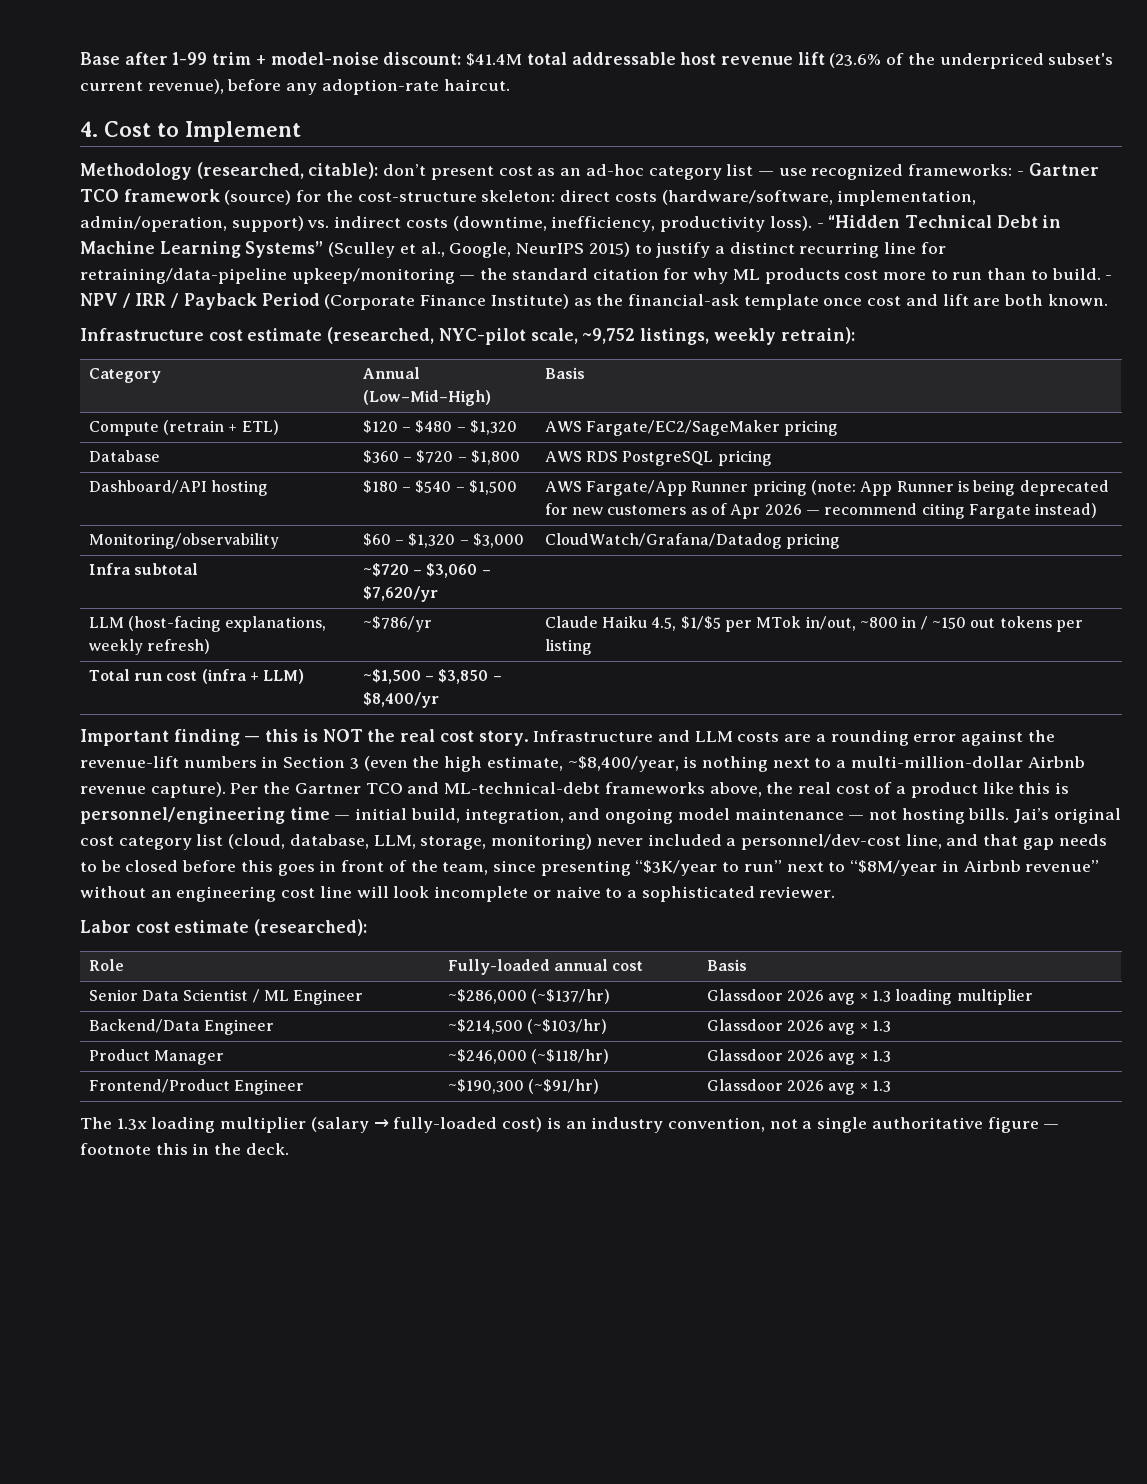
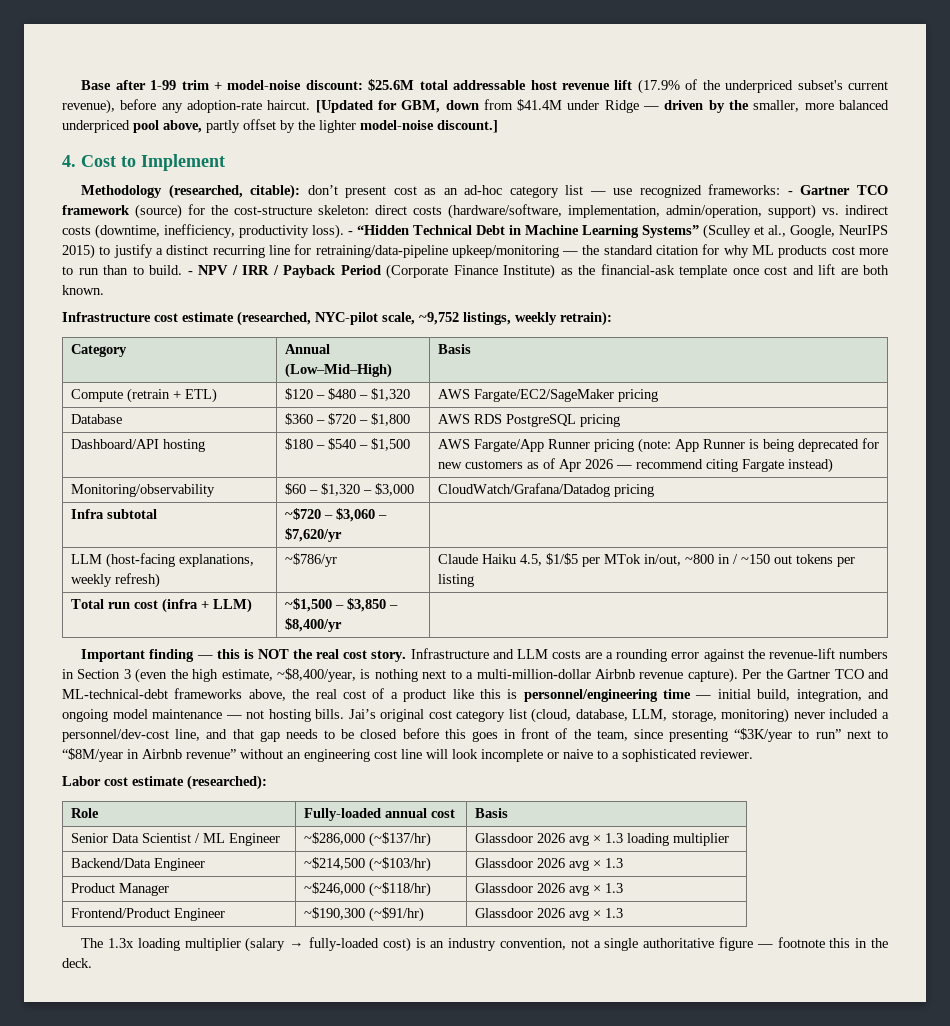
- Base after 1-99 trim + model-noise discount: $41.4M total addressable host revenue lift (23.6% of the underpriced subset's current revenue), before any adoption-rate haircut.
+ Base after 1-99 trim + model-noise discount: $25.6M total addressable host revenue lift (17.9% of the underpriced subset's current revenue), before any adoption-rate haircut. [Updated for GBM, down from $41.4M under Ridge — driven by the smaller, more balanced underpriced pool above, partly offset by the lighter model-noise discount.]

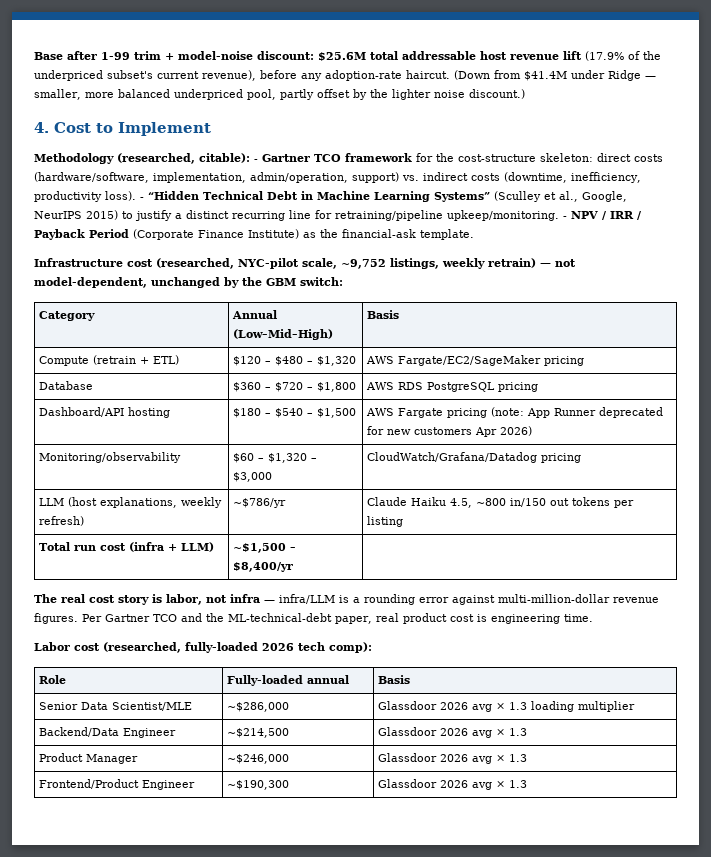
- [Updated for GBM, down from $41.4M under Ridge — driven by the smaller, more balanced underpriced pool above, partly offset by the lighter model-noise discount.]
+ (Down from $41.4M under Ridge — smaller, more balanced underpriced pool, partly offset by the lighter noise discount.)
- Methodology (researched, citable): don’t present cost as an ad-hoc category list — use recognized frameworks: - Gartner TCO framework (source) for the cost-structure skeleton: direct costs (hardware/software, implementation, admin/operation, support) vs. indirect costs (downtime, inefficiency, productivity loss).
+ Methodology (researched, citable): - Gartner TCO framework for the cost-structure skeleton: direct costs (hardware/software, implementation, admin/operation, support) vs. indirect costs (downtime, inefficiency, productivity loss).
- - “Hidden Technical Debt in Machine Learning Systems” (Sculley et al., Google, NeurIPS 2015) to justify a distinct recurring line for retraining/data-pipeline upkeep/monitoring — the standard citation for why ML products cost more to run than to build.
+ - “Hidden Technical Debt in Machine Learning Systems” (Sculley et al., Google, NeurIPS 2015) to justify a distinct recurring line for retraining/pipeline upkeep/monitoring.
- - NPV / IRR / Payback Period (Corporate Finance Institute) as the financial-ask template once cost and lift are both known.
+ - NPV / IRR / Payback Period (Corporate Finance Institute) as the financial-ask template.
- Infrastructure cost estimate (researched, NYC-pilot scale, ~9,752 listings, weekly retrain):
+ Infrastructure cost (researched, NYC-pilot scale, ~9,752 listings, weekly retrain) — not model-dependent, unchanged by the GBM switch:
- Dashboard/API hosting | $180 – $540 – $1,500 | AWS Fargate/App Runner pricing (note: App Runner is being deprecated for new customers as of Apr 2026 — recommend citing Fargate instead)
+ Dashboard/API hosting | $180 – $540 – $1,500 | AWS Fargate pricing (note: App Runner deprecated for new customers Apr 2026)
- Infra subtotal | ~$720 – $3,060 – $7,620/yr |
- LLM (host-facing explanations, weekly refresh) | ~$786/yr | Claude Haiku 4.5, $1/$5 per MTok in/out, ~800 in / ~150 out tokens per listing
+ LLM (host explanations, weekly refresh) | ~$786/yr | Claude Haiku 4.5, ~800 in/150 out tokens per listing
- Total run cost (infra + LLM) | ~$1,500 – $3,850 – $8,400/yr |
+ Total run cost (infra + LLM) | ~$1,500 – $8,400/yr |
- Important finding — this is NOT the real cost story. Infrastructure and LLM costs are a rounding error against the revenue-lift numbers in Section 3 (even the high estimate, ~$8,400/year, is nothing next to a multi-million-dollar Airbnb revenue capture). Per the Gartner TCO and ML-technical-debt frameworks above, the real cost of a product like this is personnel/engineering time — initial build, integration, and ongoing model maintenance — not hosting bills. Jai’s original cost category list (cloud, database, LLM, storage, monitoring) never included a personnel/dev-cost line, and that gap needs to be closed before this goes in front of the team, since presenting “$3K/year to run” next to “$8M/year in Airbnb revenue” without an engineering cost line will look incomplete or naive to a sophisticated reviewer.
- Labor cost estimate (researched):
+ The real cost story is labor, not infra — infra/LLM is a rounding error against multi-million-dollar revenue figures. Per Gartner TCO and the ML-technical-debt paper, real product cost is engineering time.
+ Labor cost (researched, fully-loaded 2026 tech comp):
- Role | Fully-loaded annual cost | Basis
+ Role | Fully-loaded annual | Basis
- Senior Data Scientist / ML Engineer | ~$286,000 (~$137/hr) | Glassdoor 2026 avg × 1.3 loading multiplier
+ Senior Data Scientist/MLE | ~$286,000 | Glassdoor 2026 avg × 1.3 loading multiplier
- Backend/Data Engineer | ~$214,500 (~$103/hr) | Glassdoor 2026 avg × 1.3
+ Backend/Data Engineer | ~$214,500 | Glassdoor 2026 avg × 1.3
- Product Manager | ~$246,000 (~$118/hr) | Glassdoor 2026 avg × 1.3
+ Product Manager | ~$246,000 | Glassdoor 2026 avg × 1.3
- Frontend/Product Engineer | ~$190,300 (~$91/hr) | Glassdoor 2026 avg × 1.3
- The 1.3x loading multiplier (salary → fully-loaded cost) is an industry convention, not a single authoritative figure — footnote this in the deck.
+ Frontend/Product Engineer | ~$190,300 | Glassdoor 2026 avg × 1.3

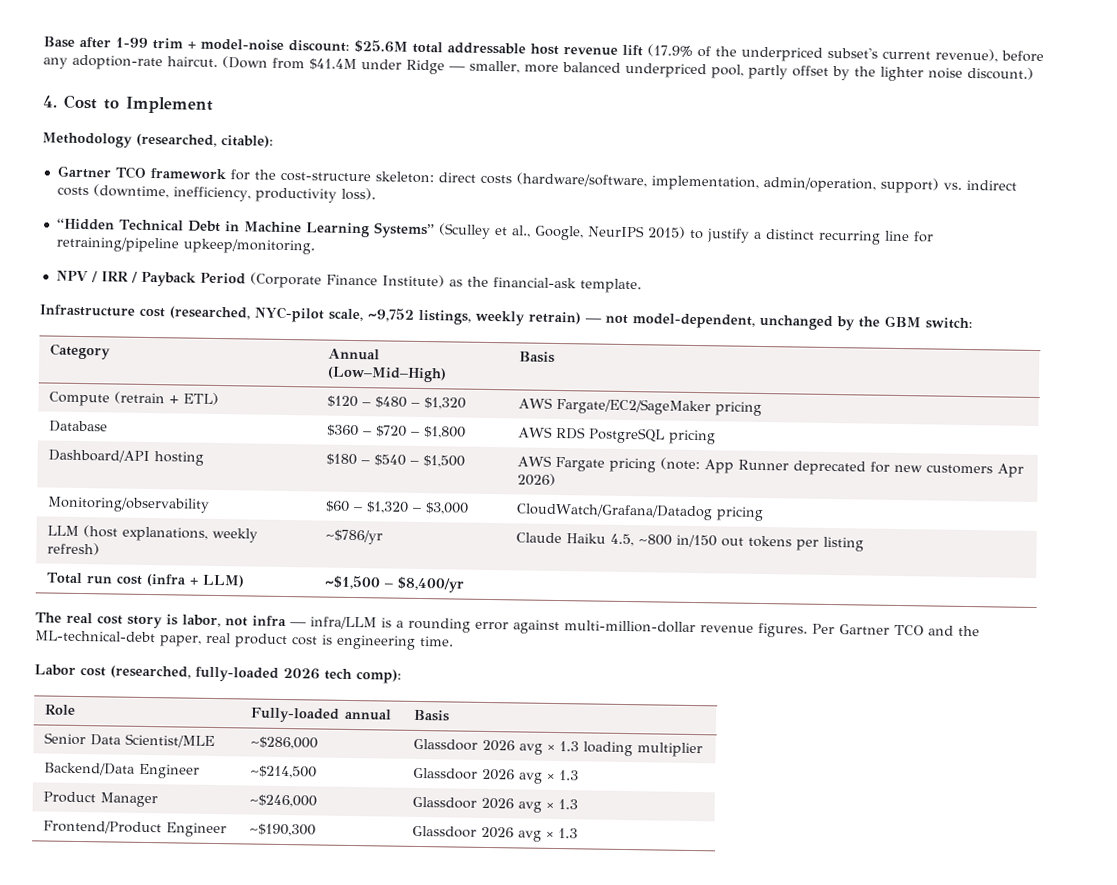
- Methodology (researched, citable): - Gartner TCO framework for the cost-structure skeleton: direct costs (hardware/software, implementation, admin/operation, support) vs. indirect costs (downtime, inefficiency, productivity loss). - “Hidden Technical Debt in Machine Learning Systems” (Sculley et al., Google, NeurIPS 2015) to justify a distinct recurring line for retraining/pipeline upkeep/monitoring. - NPV / IRR / Payback Period (Corporate Finance Institute) as the financial-ask template.
+ Methodology (researched, citable):
+ Gartner TCO framework for the cost-structure skeleton: direct costs (hardware/software, implementation, admin/operation, support) vs. indirect costs (downtime, inefficiency, productivity loss).
+ “Hidden Technical Debt in Machine Learning Systems” (Sculley et al., Google, NeurIPS 2015) to justify a distinct recurring line for retraining/pipeline upkeep/monitoring.
+ NPV / IRR / Payback Period (Corporate Finance Institute) as the financial-ask template.

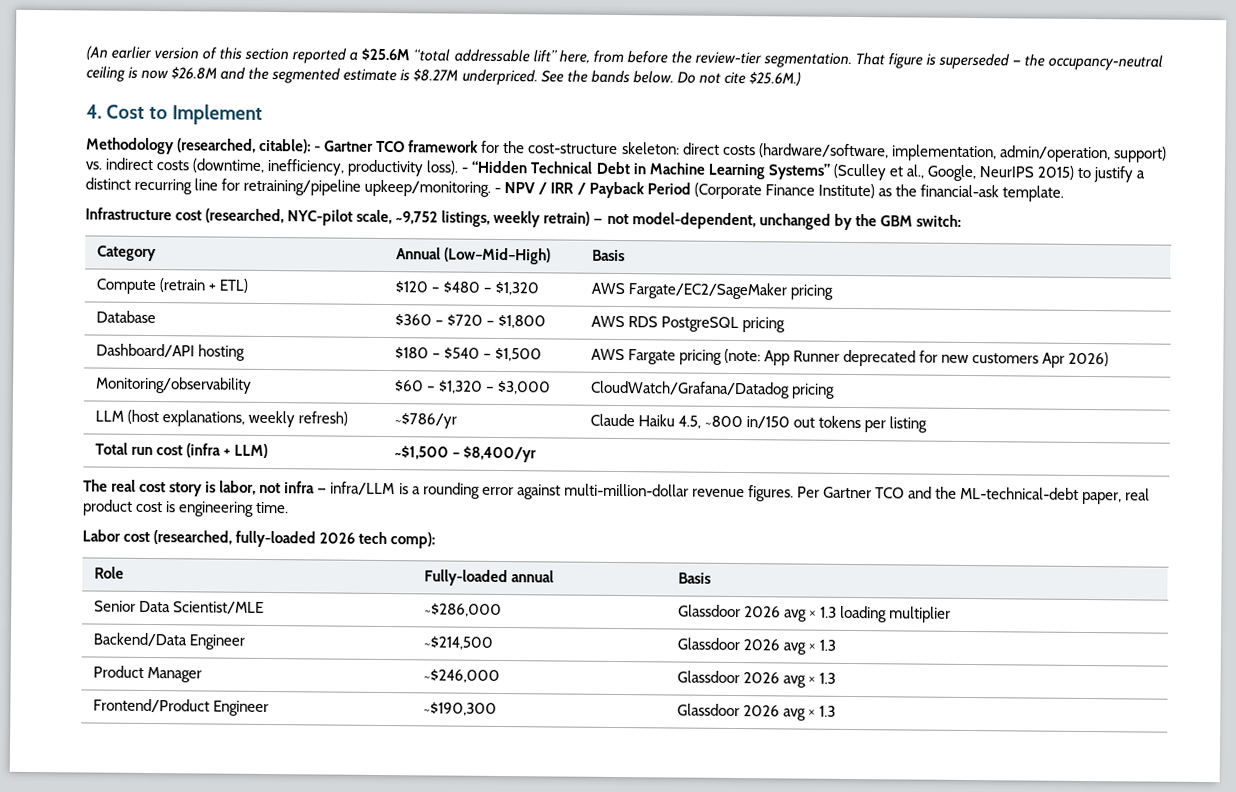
- Base after 1-99 trim + model-noise discount: $25.6M total addressable host revenue lift (17.9% of the underpriced subset's current revenue), before any adoption-rate haircut. (Down from $41.4M under Ridge — smaller, more balanced underpriced pool, partly offset by the lighter noise discount.)
+ (An earlier version of this section reported a $25.6M “total addressable lift” here, from before the review-tier segmentation. That figure is superseded — the occupancy-neutral ceiling is now $26.8M and the segmented estimate is $8.27M underpriced. See the bands below. Do not cite $25.6M.)
- Methodology (researched, citable):
- Gartner TCO framework for the cost-structure skeleton: direct costs (hardware/software, implementation, admin/operation, support) vs. indirect costs (downtime, inefficiency, productivity loss).
- “Hidden Technical Debt in Machine Learning Systems” (Sculley et al., Google, NeurIPS 2015) to justify a distinct recurring line for retraining/pipeline upkeep/monitoring.
- NPV / IRR / Payback Period (Corporate Finance Institute) as the financial-ask template.
+ Methodology (researched, citable): - Gartner TCO framework for the cost-structure skeleton: direct costs (hardware/software, implementation, admin/operation, support) vs. indirect costs (downtime, inefficiency, productivity loss). - “Hidden Technical Debt in Machine Learning Systems” (Sculley et al., Google, NeurIPS 2015) to justify a distinct recurring line for retraining/pipeline upkeep/monitoring. - NPV / IRR / Payback Period (Corporate Finance Institute) as the financial-ask template.

